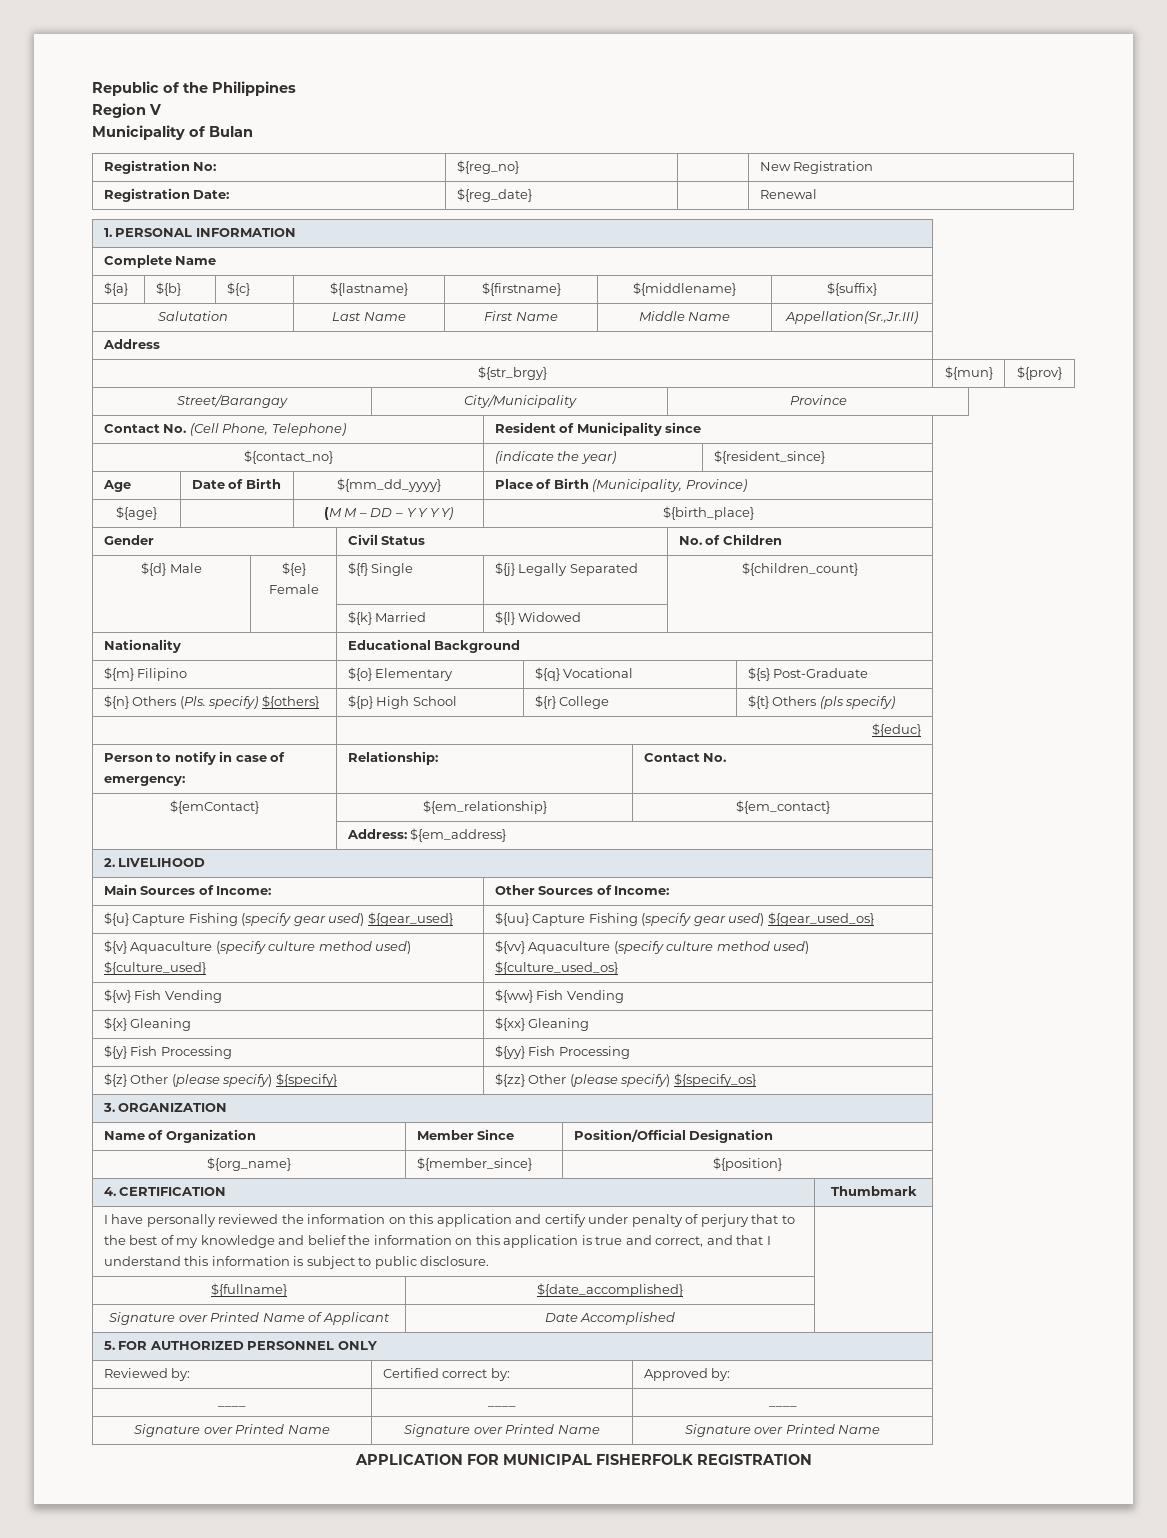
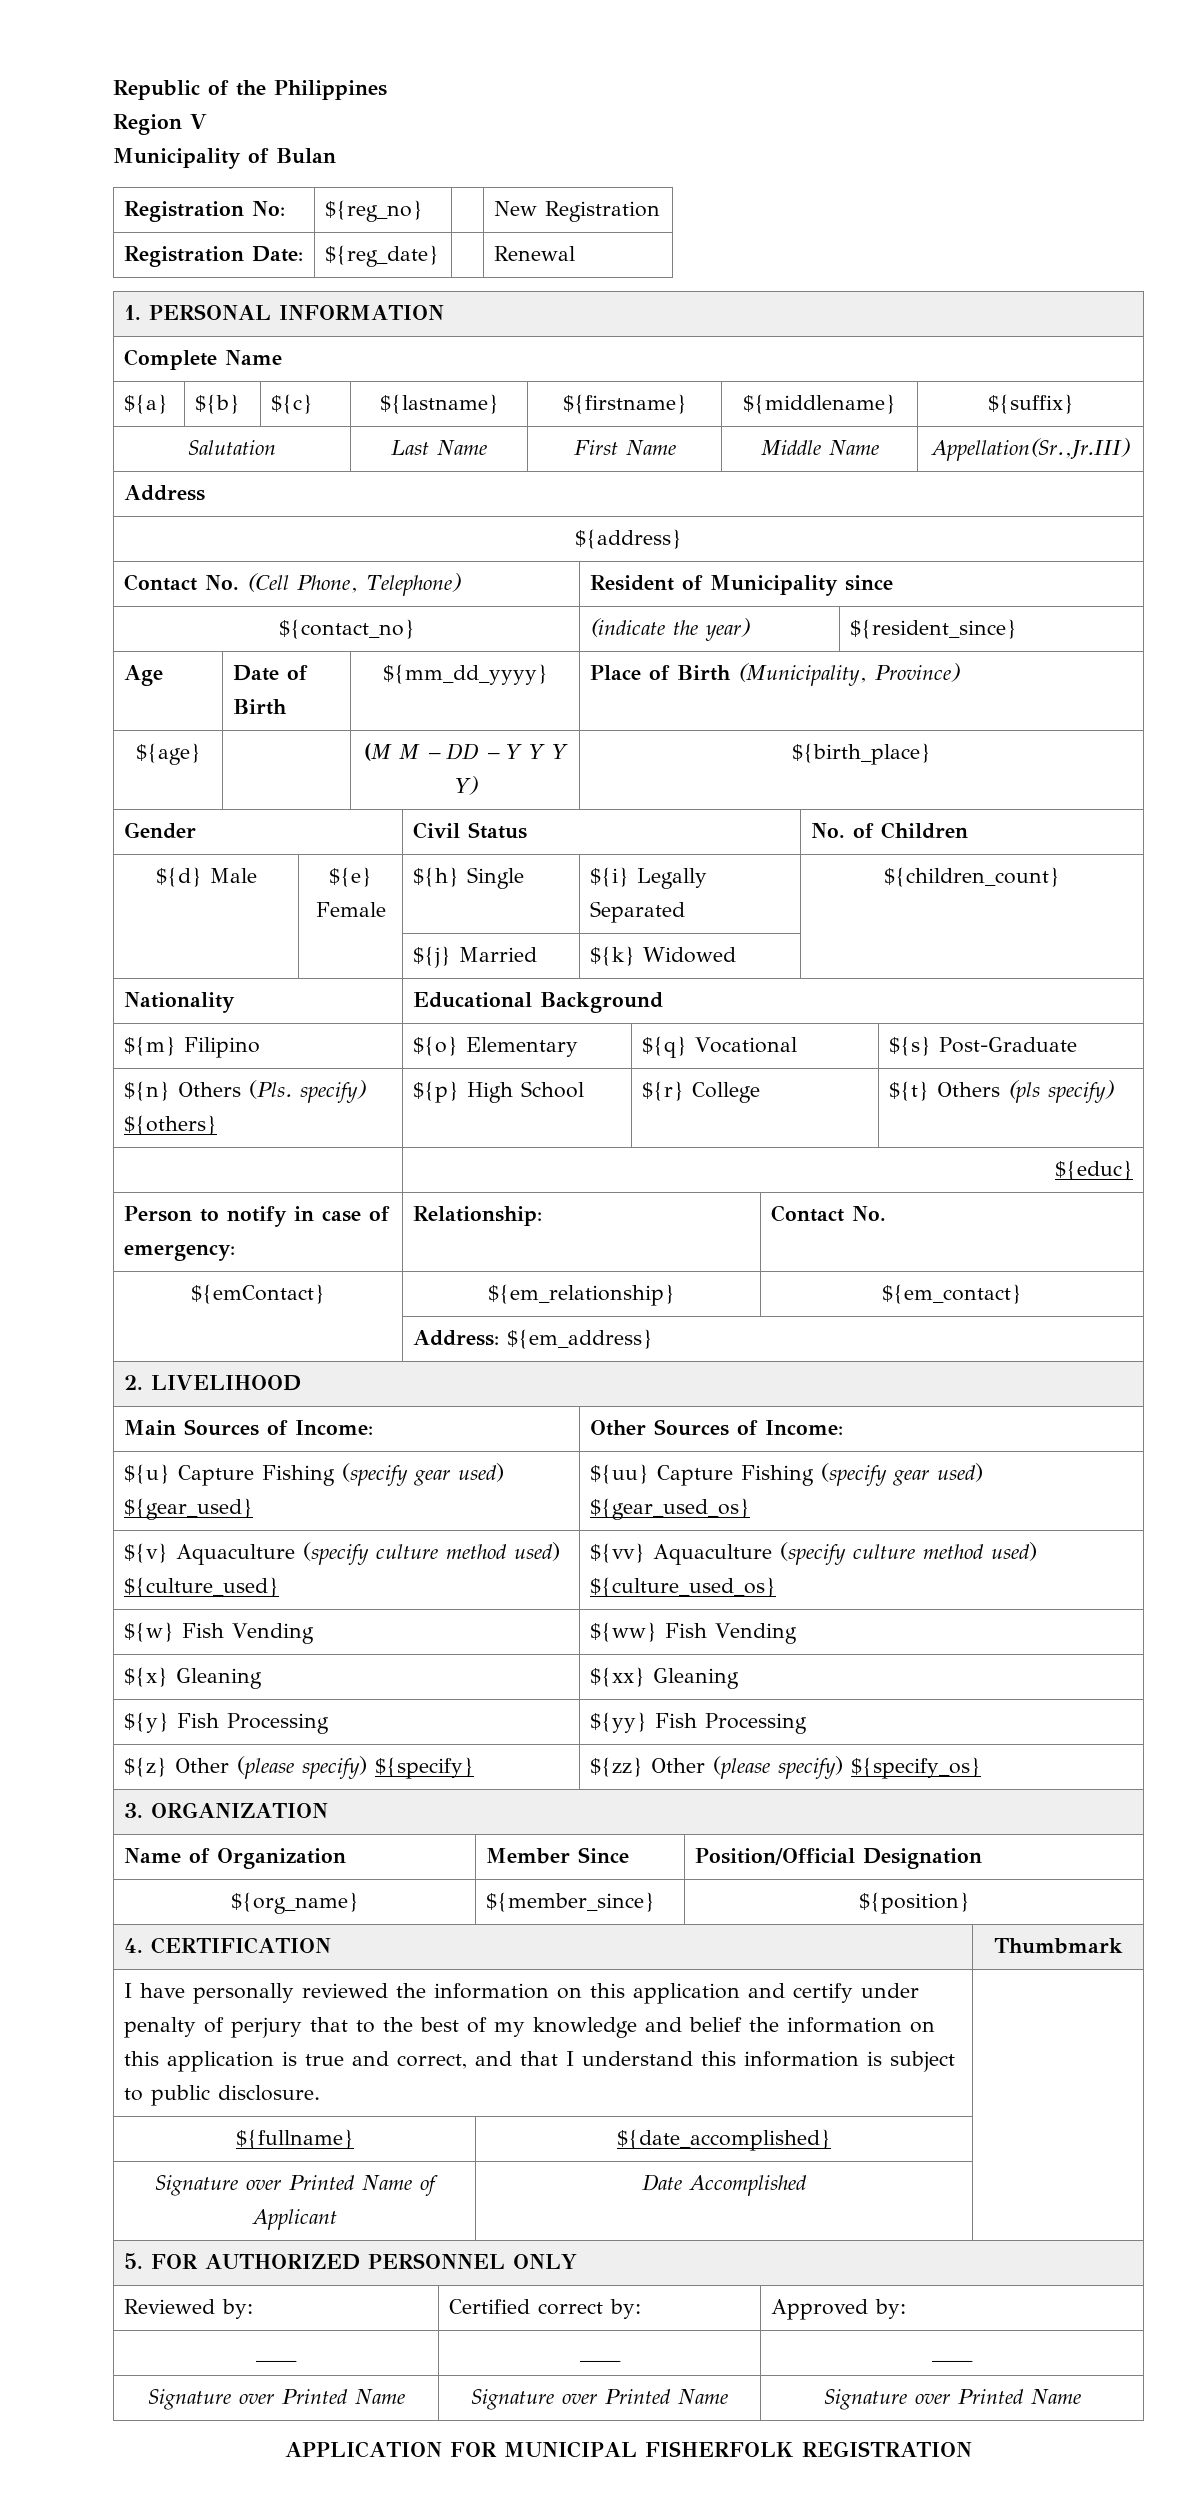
- ${str_brgy} | ${mun} | ${prov}
- Street/Barangay | City/Municipality | Province
+ ${address}
- ${d} Male | ${e} Female | ${f} Single | ${j} Legally Separated | ${children_count}
+ ${d} Male | ${e} Female | ${h} Single | ${i} Legally Separated | ${children_count}
- | | ${k} Married | ${l} Widowed |
+ | | ${j} Married | ${k} Widowed |

